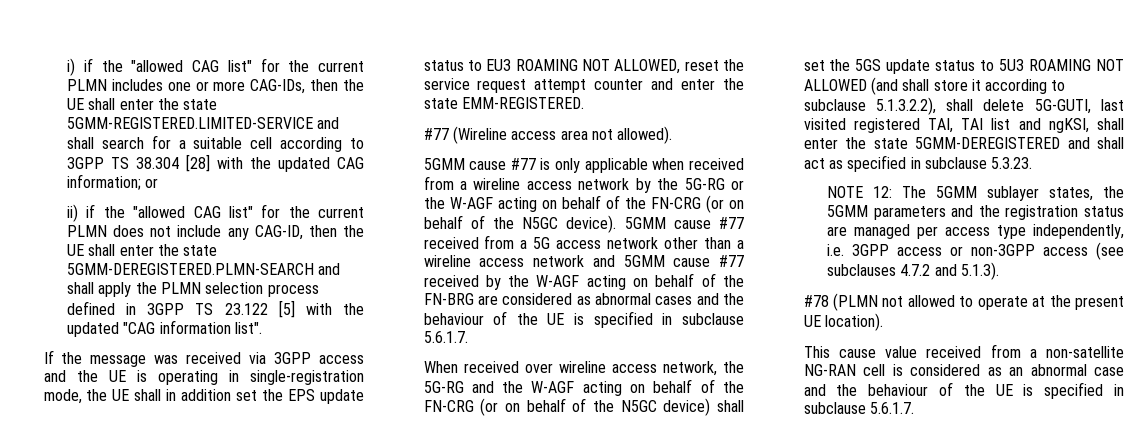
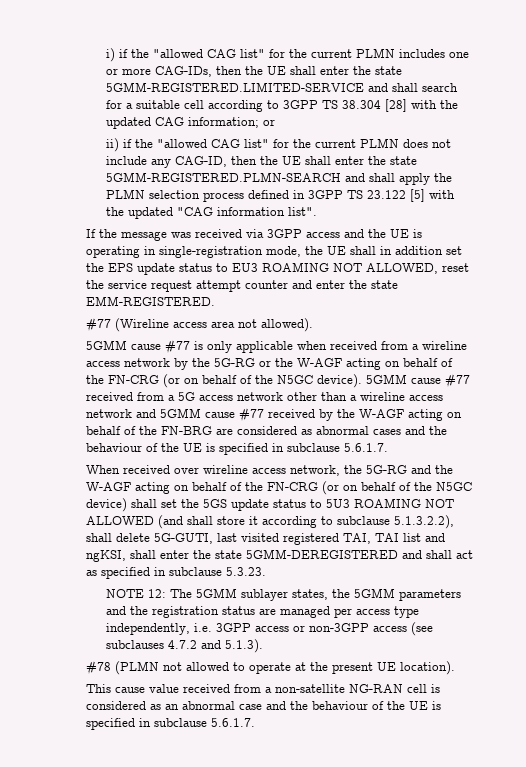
- ii) if the "allowed CAG list" for the current PLMN does not include any CAG-ID, then the UE shall enter the state 5GMM-DEREGISTERED.PLMN-SEARCH and shall apply the PLMN selection process defined in 3GPP TS 23.122 [5] with the updated "CAG information list".
+ ii) if the "allowed CAG list" for the current PLMN does not include any CAG-ID, then the UE shall enter the state 5GMM-REGISTERED.PLMN-SEARCH and shall apply the PLMN selection process defined in 3GPP TS 23.122 [5] with the updated "CAG information list".

